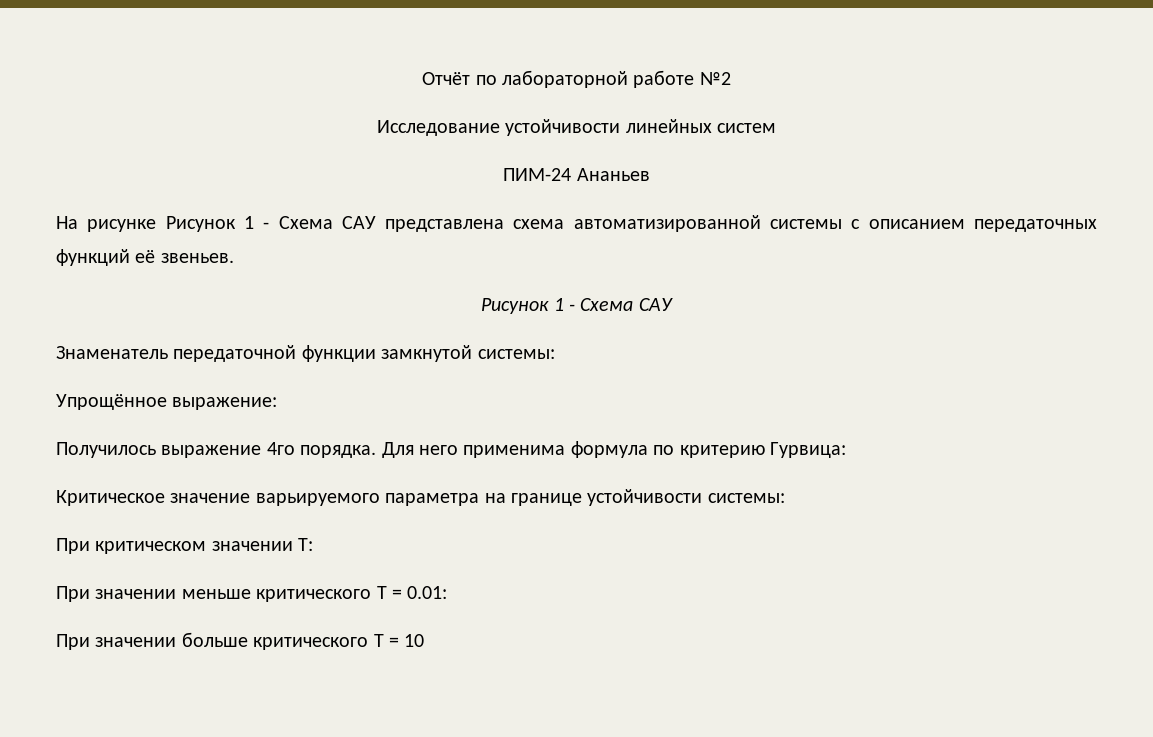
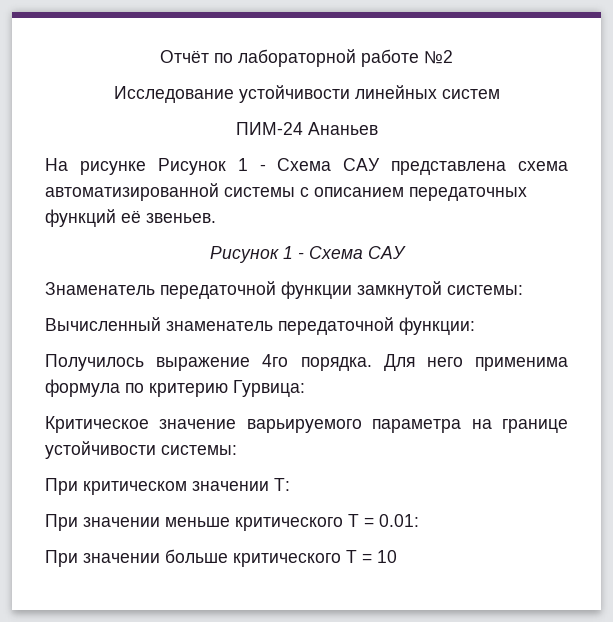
- Упрощённое выражение:
+ Вычисленный знаменатель передаточной функции:

